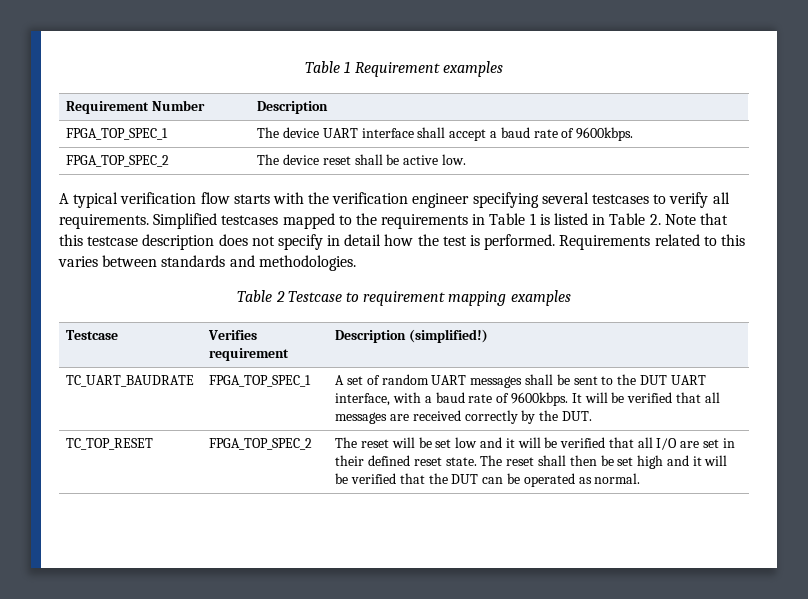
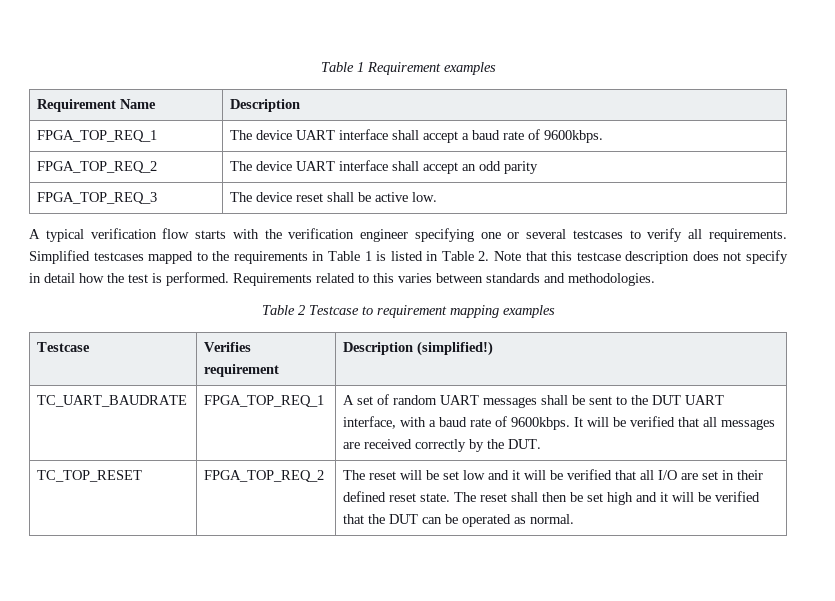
- Requirement Number | Description
+ Requirement Name | Description
- FPGA_TOP_SPEC_1 | The device UART interface shall accept a baud rate of 9600kbps.
+ FPGA_TOP_REQ_1 | The device UART interface shall accept a baud rate of 9600kbps.
- FPGA_TOP_SPEC_2 | The device reset shall be active low.
+ FPGA_TOP_REQ_2 | The device UART interface shall accept an odd parity
+ FPGA_TOP_REQ_3 | The device reset shall be active low.
- A typical verification flow starts with the verification engineer specifying several testcases to verify all requirements.
+ A typical verification flow starts with the verification engineer specifying one or several testcases to verify all requirements.
- TC_UART_BAUDRATE | FPGA_TOP_SPEC_1 | A set of random UART messages shall be sent to the DUT UART interface, with a baud rate of 9600kbps. It will be verified that all messages are received correctly by the DUT.
+ TC_UART_BAUDRATE | FPGA_TOP_REQ_1 | A set of random UART messages shall be sent to the DUT UART interface, with a baud rate of 9600kbps. It will be verified that all messages are received correctly by the DUT.
- TC_TOP_RESET | FPGA_TOP_SPEC_2
+ TC_TOP_RESET | FPGA_TOP_REQ_2

